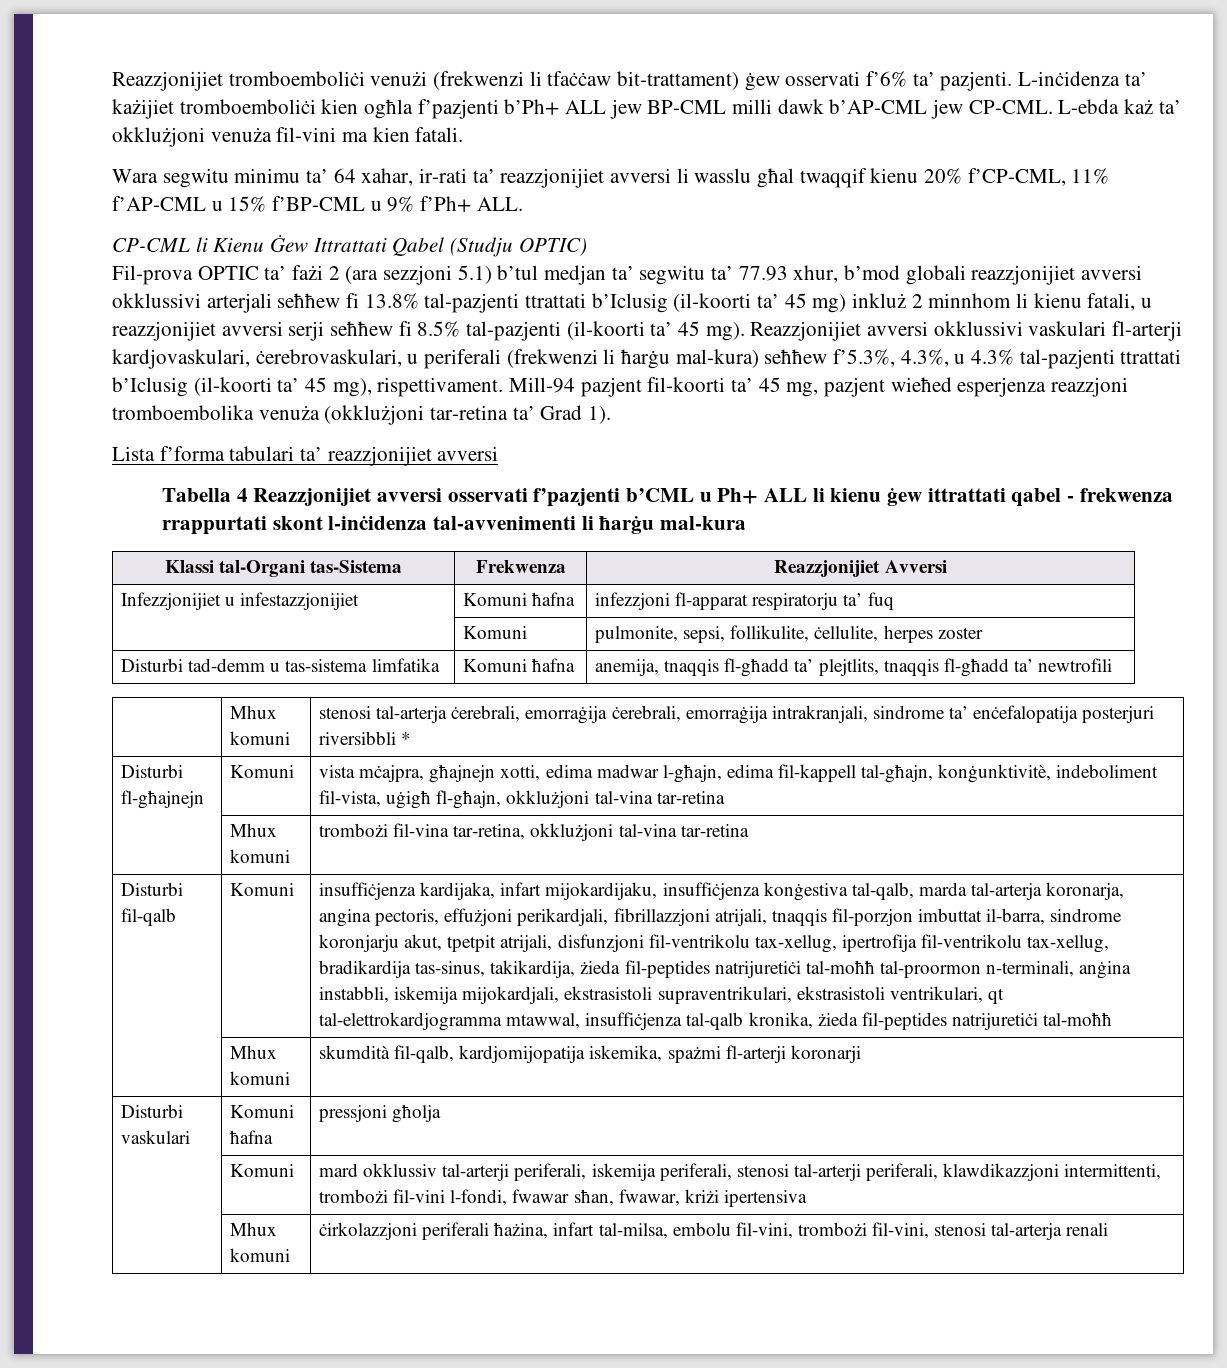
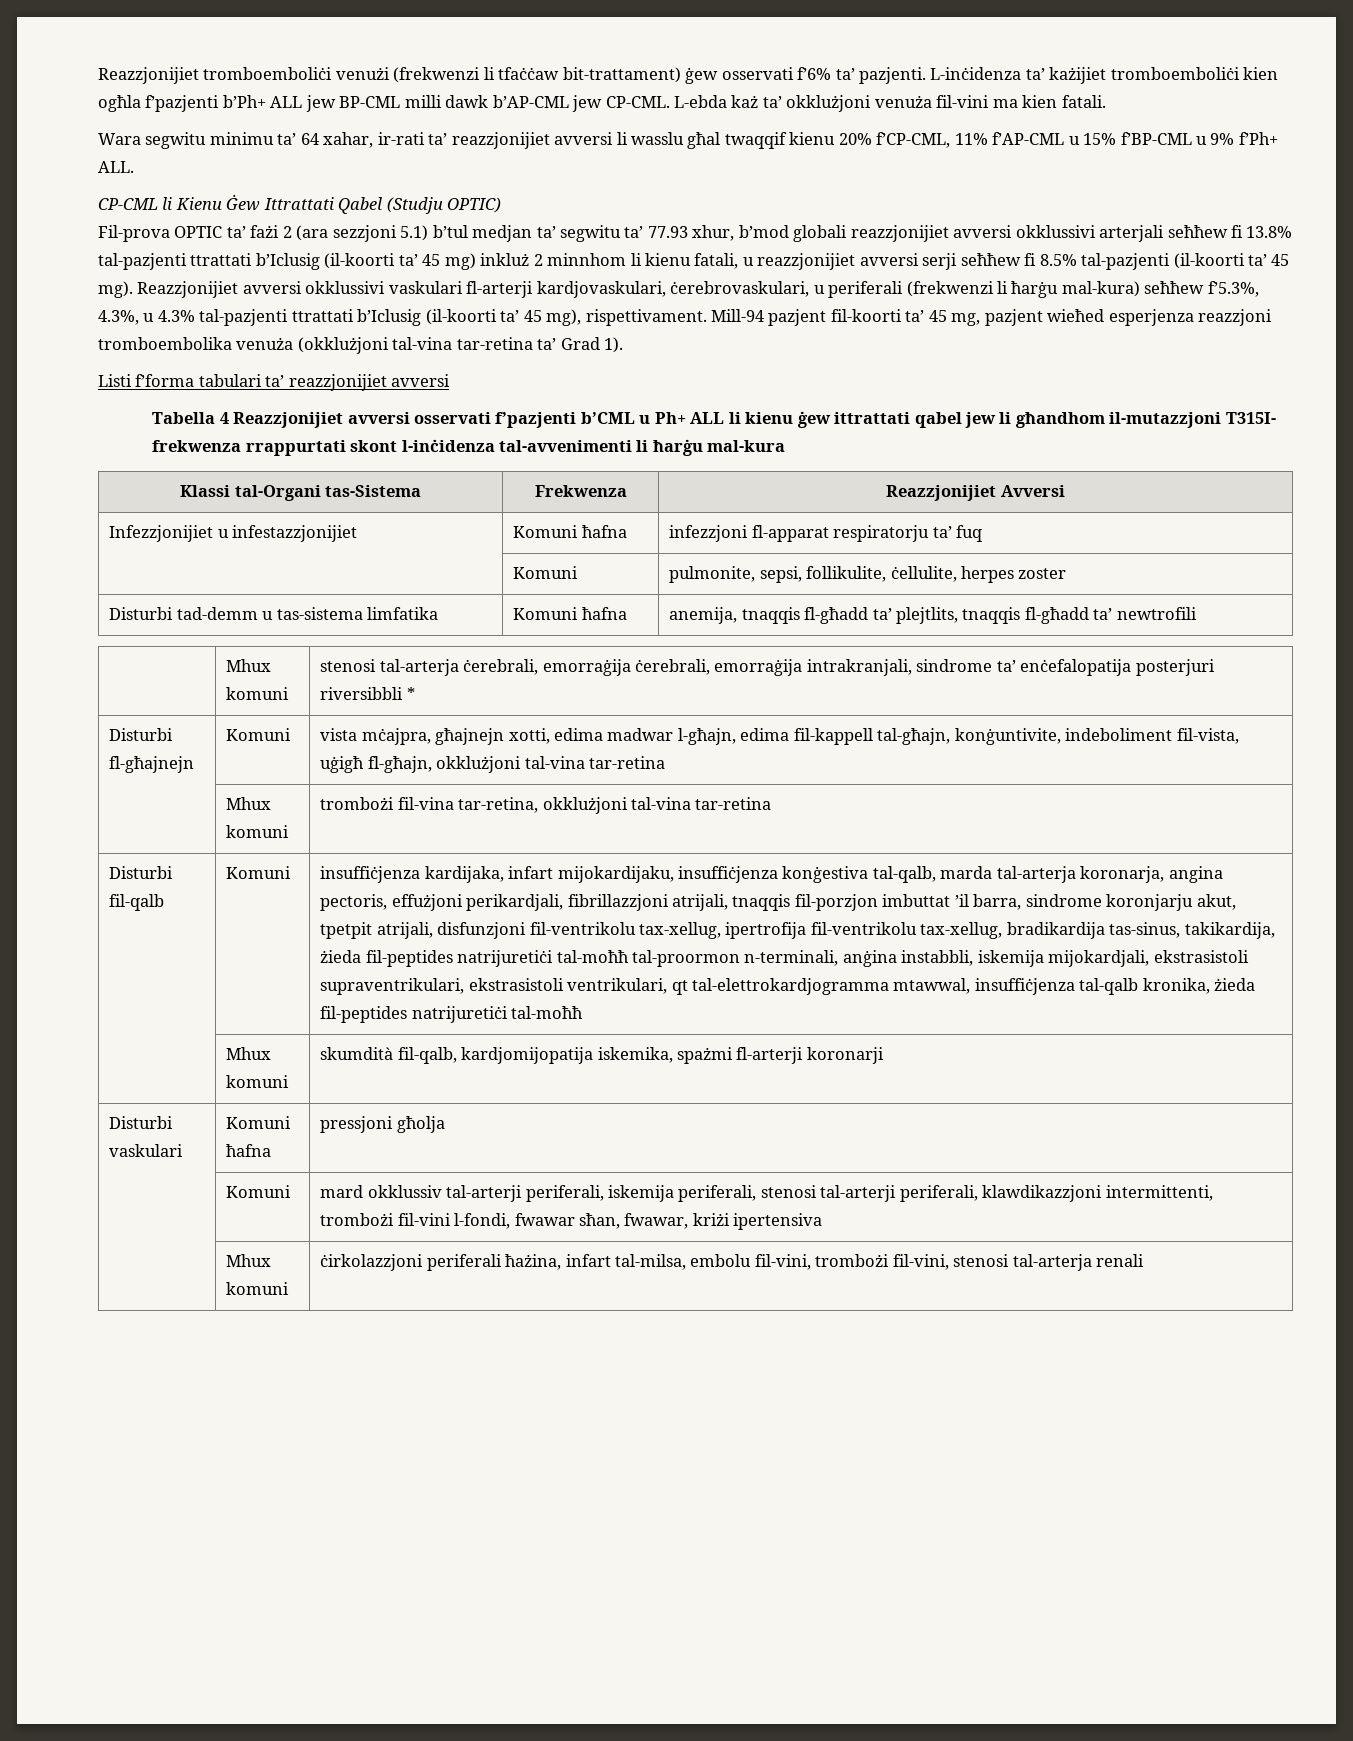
- Mill-94 pazjent fil-koorti ta’ 45 mg, pazjent wieħed esperjenza reazzjoni tromboembolika venuża (okklużjoni tar-retina ta’ Grad 1).
+ Mill-94 pazjent fil-koorti ta’ 45 mg, pazjent wieħed esperjenza reazzjoni tromboembolika venuża (okklużjoni tal-vina tar-retina ta’ Grad 1).
- Lista f’forma tabulari ta’ reazzjonijiet avversi
+ Listi f’forma tabulari ta’ reazzjonijiet avversi
- Tabella 4 Reazzjonijiet avversi osservati f’pazjenti b’CML u Ph+ ALL li kienu ġew ittrattati qabel - frekwenza rrappurtati skont l-inċidenza tal-avvenimenti li ħarġu mal-kura
+ Tabella 4 Reazzjonijiet avversi osservati f’pazjenti b’CML u Ph+ ALL li kienu ġew ittrattati qabel jew li għandhom il-mutazzjoni T315I- frekwenza rrappurtati skont l-inċidenza tal-avvenimenti li ħarġu mal-kura
- Disturbi fl-għajnejn | Komuni | vista mċajpra, għajnejn xotti, edima madwar l-għajn, edima fil-kappell tal-għajn, konġunktivitè, indeboliment fil-vista, uġigħ fl-għajn, okklużjoni tal-vina tar-retina
+ Disturbi fl-għajnejn | Komuni | vista mċajpra, għajnejn xotti, edima madwar l-għajn, edima fil-kappell tal-għajn, konġuntivite, indeboliment fil-vista, uġigħ fl-għajn, okklużjoni tal-vina tar-retina
- insuffiċjenza kardijaka, infart mijokardijaku, insuffiċjenza konġestiva tal-qalb, marda tal-arterja koronarja, angina pectoris, effużjoni perikardjali, fibrillazzjoni atrijali, tnaqqis fil-porzjon imbuttat il-barra, sindrome koronjarju akut, tpetpit atrijali, disfunzjoni fil-ventrikolu tax-xellug, ipertrofija fil-ventrikolu tax-xellug, bradikardija tas-sinus, takikardija, żieda fil-peptides natrijuretiċi tal-moħħ tal-proormon n-terminali, anġina instabbli, iskemija mijokardjali, ekstrasistoli supraventrikulari, ekstrasistoli ventrikulari, qt tal-elettrokardjogramma mtawwal, insuffiċjenza tal-qalb kronika, żieda fil-peptides natrijuretiċi tal-moħħ
+ insuffiċjenza kardijaka, infart mijokardijaku, insuffiċjenza konġestiva tal-qalb, marda tal-arterja koronarja, angina pectoris, effużjoni perikardjali, fibrillazzjoni atrijali, tnaqqis fil-porzjon imbuttat ’il barra, sindrome koronjarju akut, tpetpit atrijali, disfunzjoni fil-ventrikolu tax-xellug, ipertrofija fil-ventrikolu tax-xellug, bradikardija tas-sinus, takikardija, żieda fil-peptides natrijuretiċi tal-moħħ tal-proormon n-terminali, anġina instabbli, iskemija mijokardjali, ekstrasistoli supraventrikulari, ekstrasistoli ventrikulari, qt tal-elettrokardjogramma mtawwal, insuffiċjenza tal-qalb kronika, żieda fil-peptides natrijuretiċi tal-moħħ

